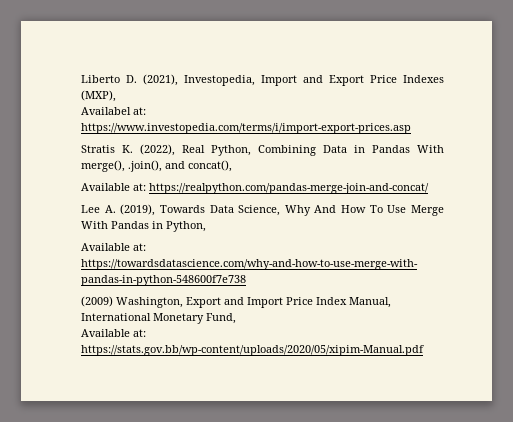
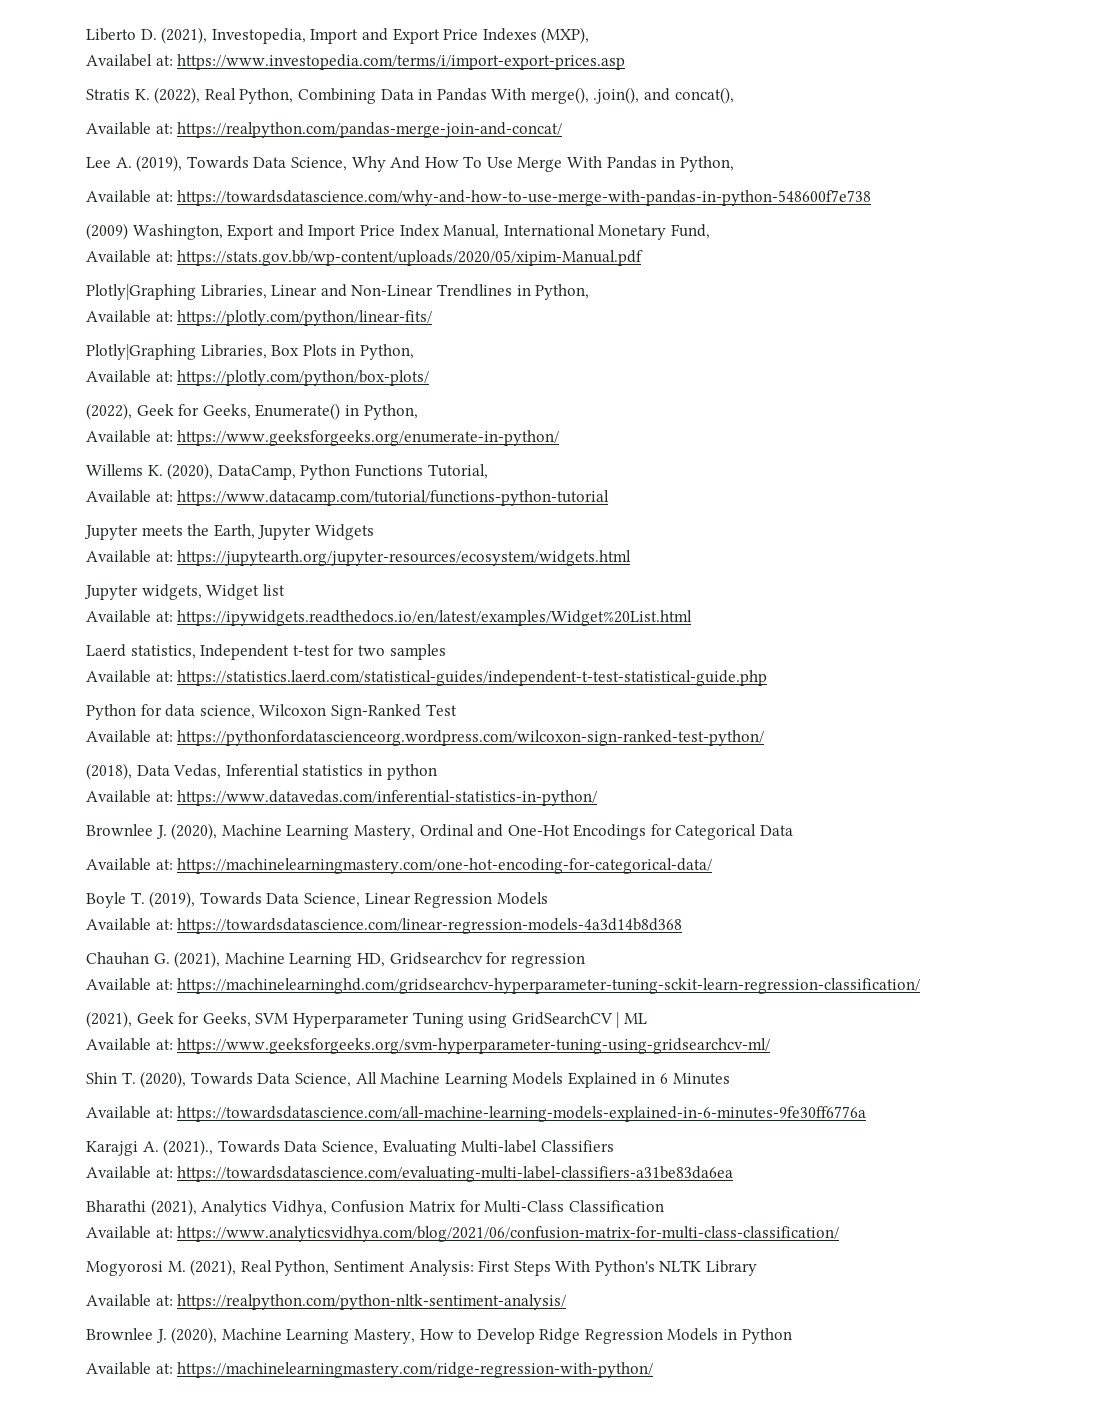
+ Plotly|Graphing Libraries, Linear and Non-Linear Trendlines in Python,
+ Available at: https://plotly.com/python/linear-fits/
+ Plotly|Graphing Libraries, Box Plots in Python,
+ Available at: https://plotly.com/python/box-plots/
+ (2022), Geek for Geeks, Enumerate() in Python,
+ Available at: https://www.geeksforgeeks.org/enumerate-in-python/
+ Willems K. (2020), DataCamp, Python Functions Tutorial,
+ Available at: https://www.datacamp.com/tutorial/functions-python-tutorial
+ Jupyter meets the Earth, Jupyter Widgets
+ Available at: https://jupytearth.org/jupyter-resources/ecosystem/widgets.html
+ Jupyter widgets, Widget list
+ Available at: https://ipywidgets.readthedocs.io/en/latest/examples/Widget%20List.html
+ Laerd statistics, Independent t-test for two samples
+ Available at: https://statistics.laerd.com/statistical-guides/independent-t-test-statistical-guide.php
+ Python for data science, Wilcoxon Sign-Ranked Test
+ Available at: https://pythonfordatascienceorg.wordpress.com/wilcoxon-sign-ranked-test-python/
+ (2018), Data Vedas, Inferential statistics in python
+ Available at: https://www.datavedas.com/inferential-statistics-in-python/
+ Brownlee J. (2020), Machine Learning Mastery, Ordinal and One-Hot Encodings for Categorical Data
+ Available at: https://machinelearningmastery.com/one-hot-encoding-for-categorical-data/
+ Boyle T. (2019), Towards Data Science, Linear Regression Models
+ Available at: https://towardsdatascience.com/linear-regression-models-4a3d14b8d368
+ Chauhan G. (2021), Machine Learning HD, Gridsearchcv for regression
+ Available at: https://machinelearninghd.com/gridsearchcv-hyperparameter-tuning-sckit-learn-regression-classification/
+ (2021), Geek for Geeks, SVM Hyperparameter Tuning using GridSearchCV | ML
+ Available at: https://www.geeksforgeeks.org/svm-hyperparameter-tuning-using-gridsearchcv-ml/
+ Shin T. (2020), Towards Data Science, All Machine Learning Models Explained in 6 Minutes
+ Available at: https://towardsdatascience.com/all-machine-learning-models-explained-in-6-minutes-9fe30ff6776a
+ Karajgi A. (2021)., Towards Data Science, Evaluating Multi-label Classifiers
+ Available at: https://towardsdatascience.com/evaluating-multi-label-classifiers-a31be83da6ea
+ Bharathi (2021), Analytics Vidhya, Confusion Matrix for Multi-Class Classification
+ Available at: https://www.analyticsvidhya.com/blog/2021/06/confusion-matrix-for-multi-class-classification/
+ Mogyorosi M. (2021), Real Python, Sentiment Analysis: First Steps With Python's NLTK Library
+ Available at: https://realpython.com/python-nltk-sentiment-analysis/
+ Brownlee J. (2020), Machine Learning Mastery, How to Develop Ridge Regression Models in Python
+ Available at: https://machinelearningmastery.com/ridge-regression-with-python/

